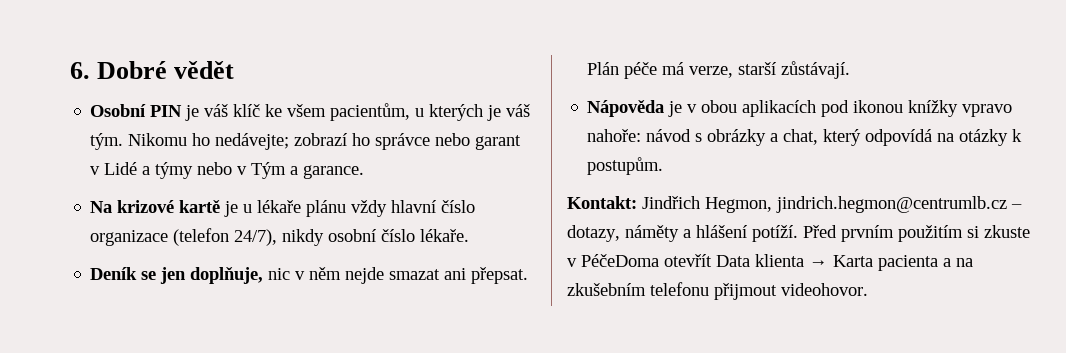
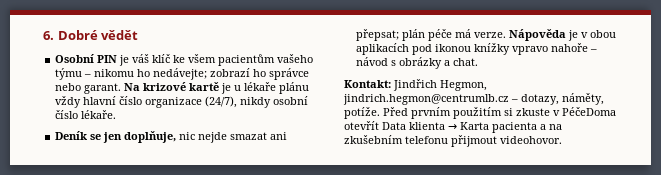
- Osobní PIN je váš klíč ke všem pacientům, u kterých je váš tým. Nikomu ho nedávejte; zobrazí ho správce nebo garant v Lidé a týmy nebo v Tým a garance.
- Na krizové kartě je u lékaře plánu vždy hlavní číslo organizace (telefon 24/7), nikdy osobní číslo lékaře.
+ Osobní PIN je váš klíč ke všem pacientům vašeho týmu – nikomu ho nedávejte; zobrazí ho správce nebo garant. Na krizové kartě je u lékaře plánu vždy hlavní číslo organizace (24/7), nikdy osobní číslo lékaře.
- Deník se jen doplňuje, nic v něm nejde smazat ani přepsat. Plán péče má verze, starší zůstávají.
- Nápověda je v obou aplikacích pod ikonou knížky vpravo nahoře: návod s obrázky a chat, který odpovídá na otázky k postupům.
+ Deník se jen doplňuje, nic nejde smazat ani přepsat; plán péče má verze. Nápověda je v obou aplikacích pod ikonou knížky vpravo nahoře – návod s obrázky a chat.
- Kontakt: Jindřich Hegmon, jindrich.hegmon@centrumlb.cz – dotazy, náměty a hlášení potíží.
+ Kontakt: Jindřich Hegmon, jindrich.hegmon@centrumlb.cz – dotazy, náměty, potíže.

